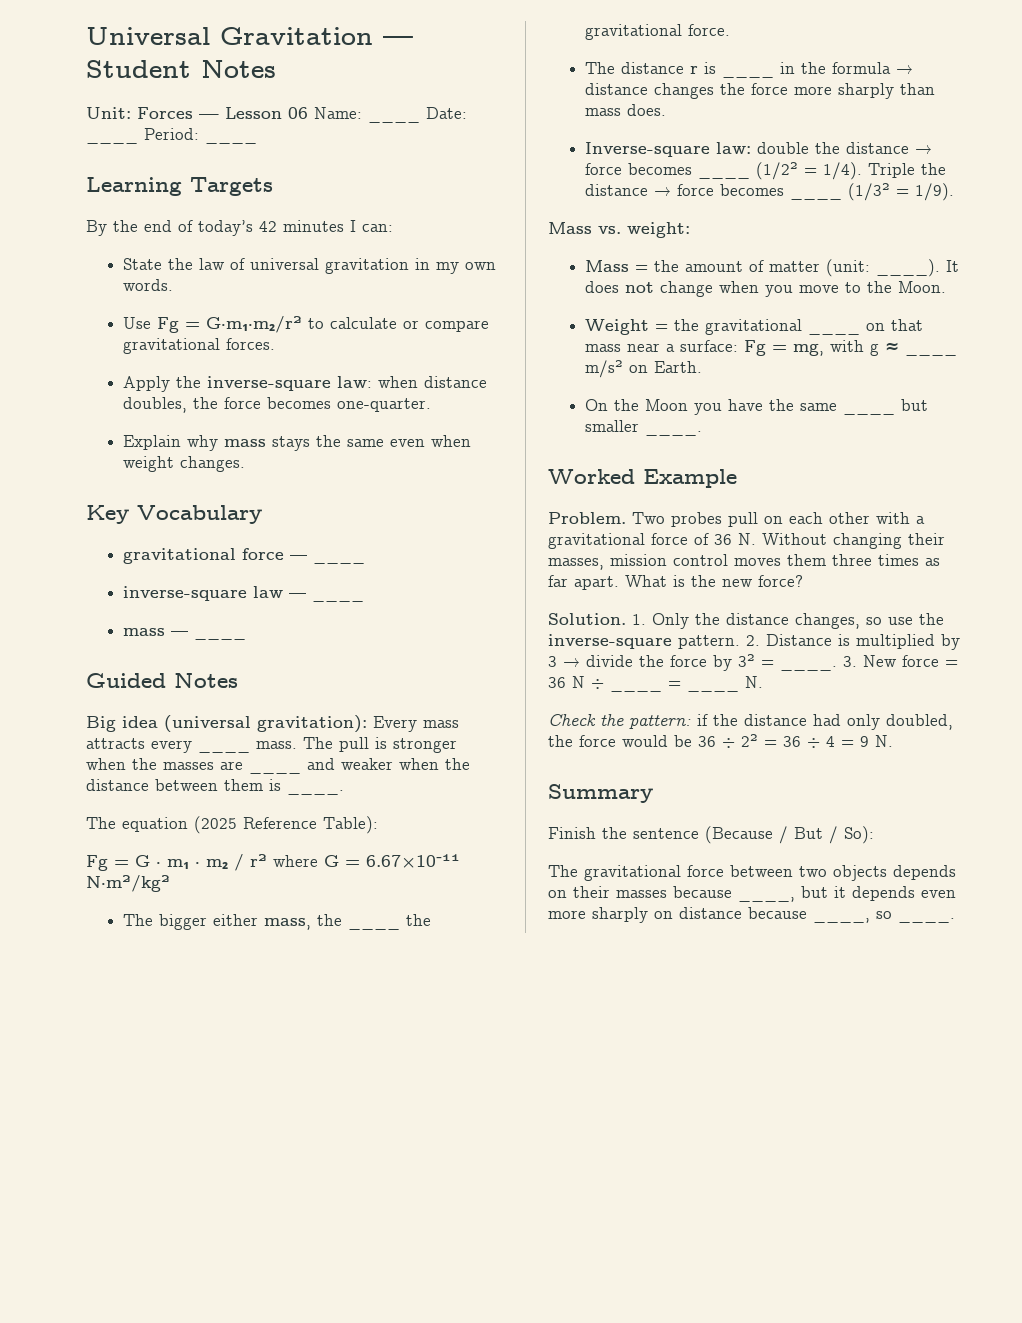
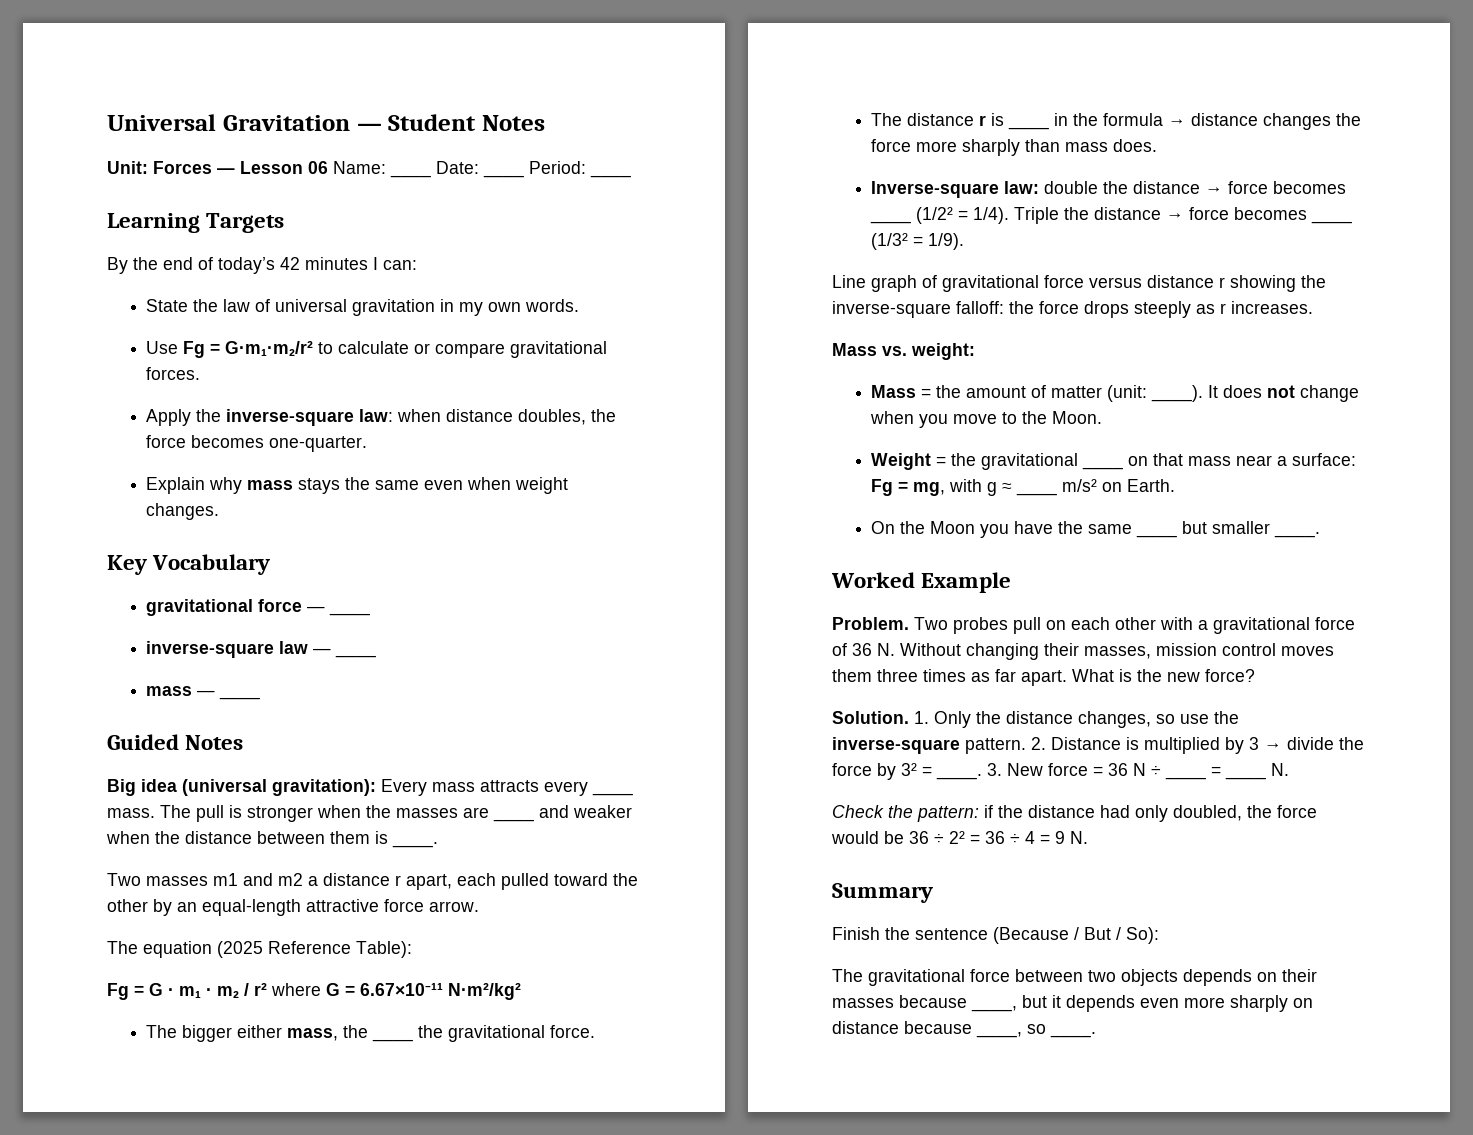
+ Two masses m1 and m2 a distance r apart, each pulled toward the other by an equal-length attractive force arrow.
+ Line graph of gravitational force versus distance r showing the inverse-square falloff: the force drops steeply as r increases.

